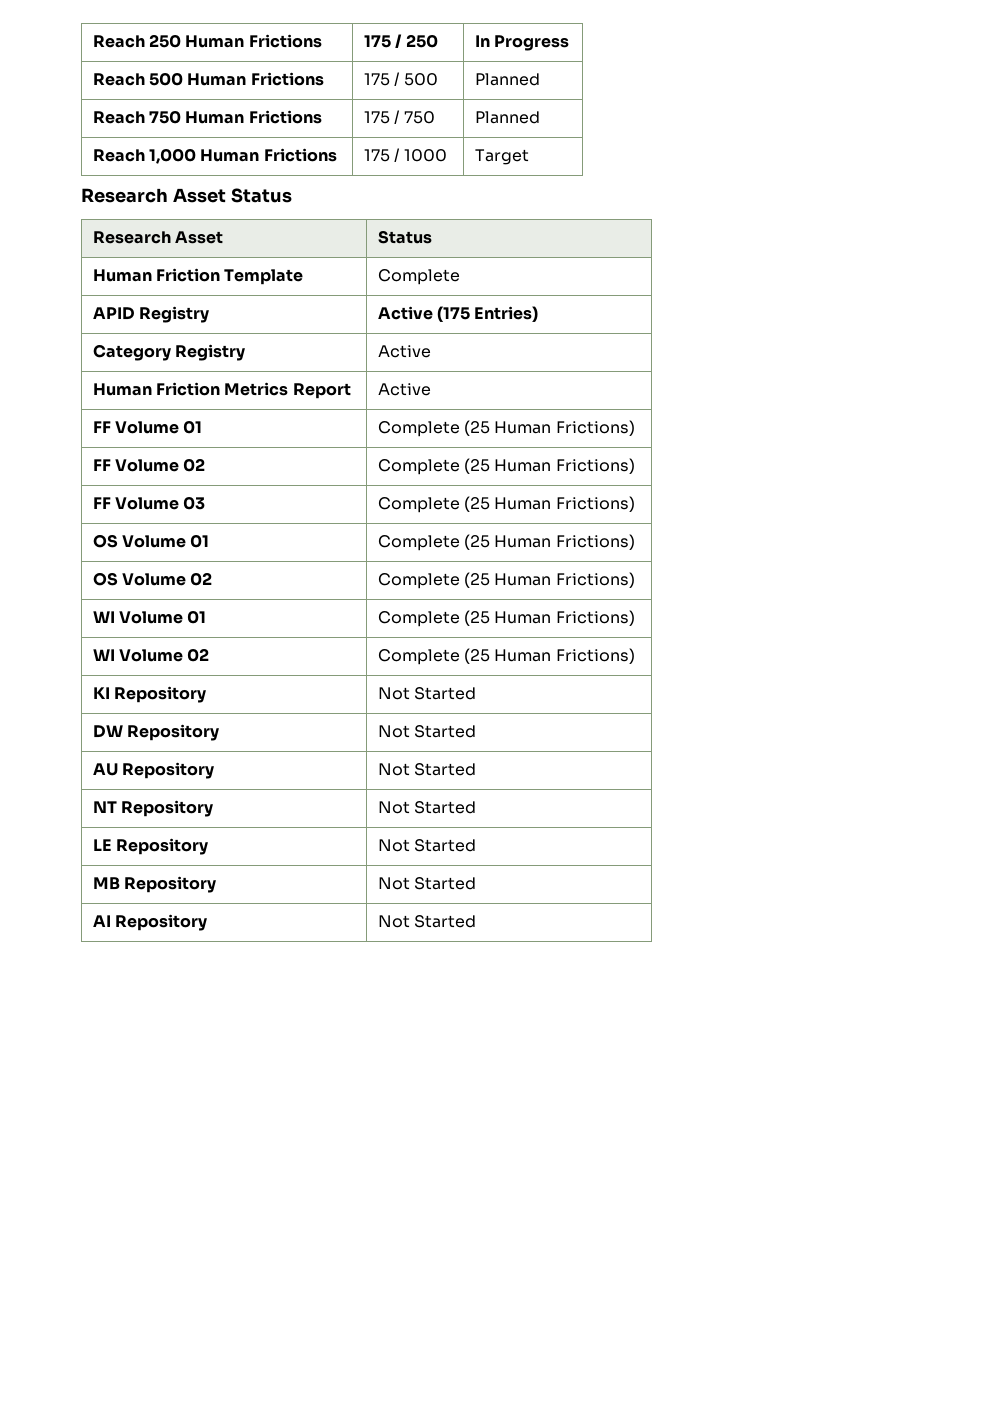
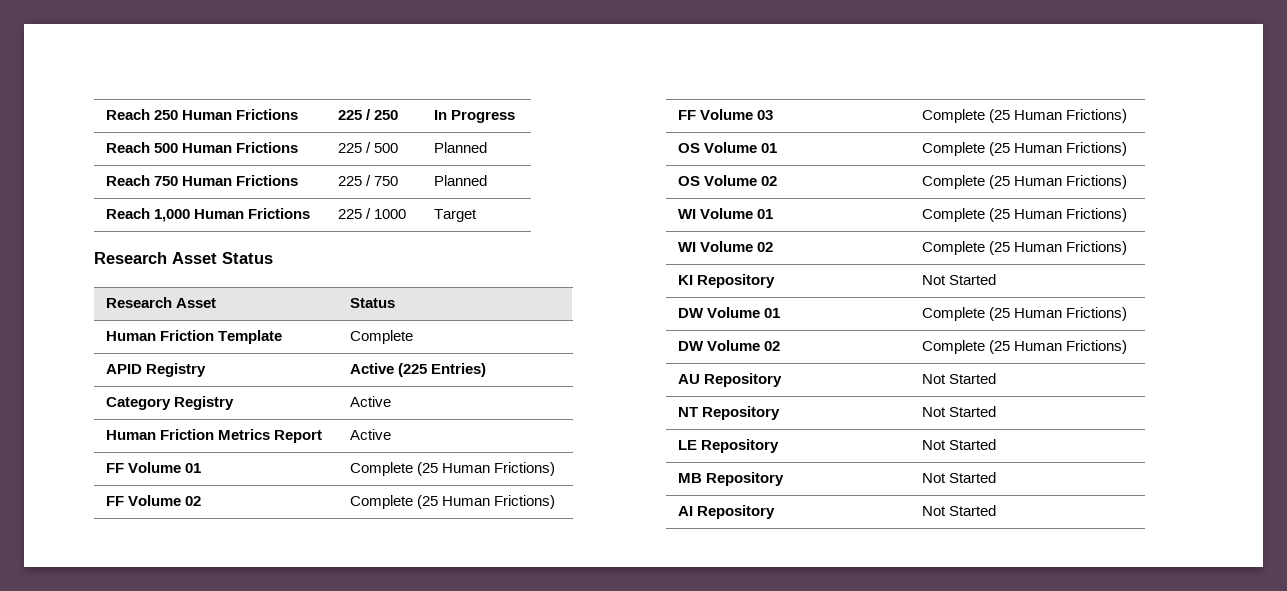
- Reach 250 Human Frictions | 175 / 250 | In Progress
+ Reach 250 Human Frictions | 225 / 250 | In Progress
- Reach 500 Human Frictions | 175 / 500 | Planned
+ Reach 500 Human Frictions | 225 / 500 | Planned
- Reach 750 Human Frictions | 175 / 750 | Planned
+ Reach 750 Human Frictions | 225 / 750 | Planned
- Reach 1,000 Human Frictions | 175 / 1000 | Target
+ Reach 1,000 Human Frictions | 225 / 1000 | Target
- APID Registry | Active (175 Entries)
+ APID Registry | Active (225 Entries)
- DW Repository | Not Started
+ DW Volume 01 | Complete (25 Human Frictions)
+ DW Volume 02 | Complete (25 Human Frictions)

